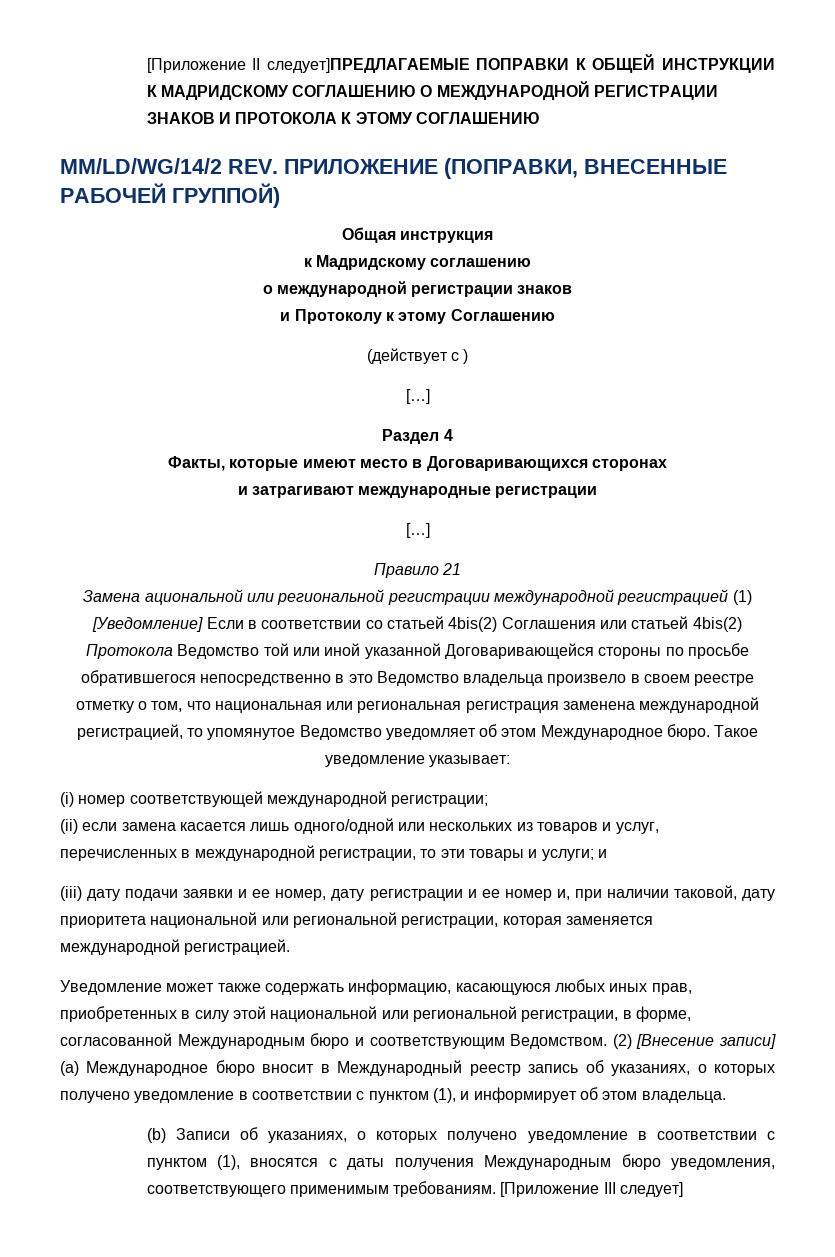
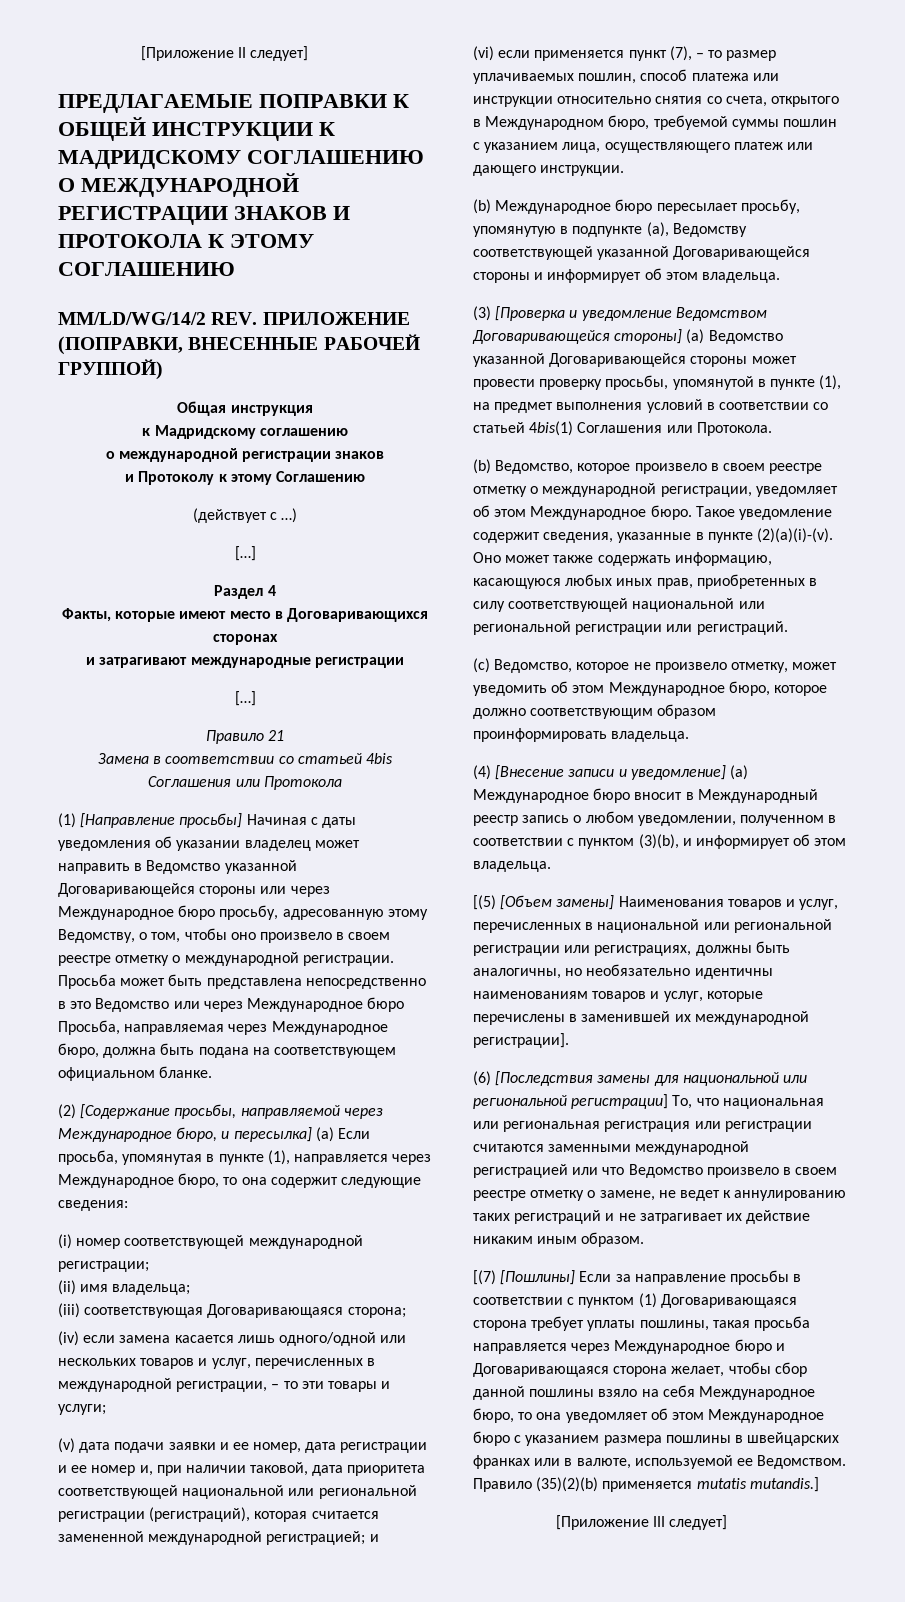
- [Приложение II следует]ПРЕДЛАГАЕМЫЕ ПОПРАВКИ К ОБЩЕЙ ИНСТРУКЦИИ К МАДРИДСКОМУ СОГЛАШЕНИЮ О МЕЖДУНАРОДНОЙ РЕГИСТРАЦИИ ЗНАКОВ И ПРОТОКОЛА К ЭТОМУ СОГЛАШЕНИЮ
+ [Приложение II следует]
+ ПРЕДЛАГАЕМЫЕ ПОПРАВКИ К ОБЩЕЙ ИНСТРУКЦИИ К МАДРИДСКОМУ СОГЛАШЕНИЮ О МЕЖДУНАРОДНОЙ РЕГИСТРАЦИИ ЗНАКОВ И ПРОТОКОЛА К ЭТОМУ СОГЛАШЕНИЮ
- (действует с )
+ (действует с …)
- Замена ациональной или региональной регистрации международной регистрацией (1) [Уведомление] Если в соответствии со статьей 4bis(2) Соглашения или статьей 4bis(2) Протокола Ведомство той или иной указанной Договаривающейся стороны по просьбе обратившегося непосредственно в это Ведомство владельца произвело в своем реестре отметку о том, что национальная или региональная регистрация заменена международной регистрацией, то упомянутое Ведомство уведомляет об этом Международное бюро. Такое уведомление указывает:
+ Замена в соответствии со статьей 4bis Соглашения или Протокола
+ (1) [Направление просьбы] Начиная с даты уведомления об указании владелец может направить в Ведомство указанной Договаривающейся стороны или через Международное бюро просьбу, адресованную этому Ведомству, о том, чтобы оно произвело в своем реестре отметку о международной регистрации. Просьба может быть представлена непосредственно в это Ведомство или через Международное бюро Просьба, направляемая через Международное бюро, должна быть подана на соответствующем официальном бланке.
+ (2) [Содержание просьбы, направляемой через Международное бюро, и пересылка] (а) Если просьба, упомянутая в пункте (1), направляется через Международное бюро, то она содержит следующие сведения:
- (ii) если замена касается лишь одного/одной или нескольких из товаров и услуг, перечисленных в международной регистрации, то эти товары и услуги; и
- (iii) дату подачи заявки и ее номер, дату регистрации и ее номер и, при наличии таковой, дату приоритета национальной или региональной регистрации, которая заменяется международной регистрацией.
- Уведомление может также содержать информацию, касающуюся любых иных прав, приобретенных в силу этой национальной или региональной регистрации, в форме, согласованной Международным бюро и соответствующим Ведомством. (2) [Внесение записи] (a) Международное бюро вносит в Международный реестр запись об указаниях, о которых получено уведомление в соответствии с пунктом (1), и информирует об этом владельца.
- (b) Записи об указаниях, о которых получено уведомление в соответствии с пунктом (1), вносятся с даты получения Международным бюро уведомления, соответствующего применимым требованиям. [Приложение III следует]
+ (ii) имя владельца;
+ (iii) соответствующая Договаривающаяся сторона;
+ (iv) если замена касается лишь одного/одной или нескольких товаров и услуг, перечисленных в международной регистрации, – то эти товары и услуги;
+ (v) дата подачи заявки и ее номер, дата регистрации и ее номер и, при наличии таковой, дата приоритета соответствующей национальной или региональной регистрации (регистраций), которая считается замененной международной регистрацией; и
+ (vi) если применяется пункт (7), – то размер уплачиваемых пошлин, способ платежа или инструкции относительно снятия со счета, открытого в Международном бюро, требуемой суммы пошлин с указанием лица, осуществляющего платеж или дающего инструкции.
+ (b) Международное бюро пересылает просьбу, упомянутую в подпункте (а), Ведомству соответствующей указанной Договаривающейся стороны и информирует об этом владельца.
+ (3) [Проверка и уведомление Ведомством Договаривающейся стороны] (a) Ведомство указанной Договаривающейся стороны может провести проверку просьбы, упомянутой в пункте (1), на предмет выполнения условий в соответствии со статьей 4bis(1) Соглашения или Протокола.
+ (b) Ведомство, которое произвело в своем реестре отметку о международной регистрации, уведомляет об этом Международное бюро. Такое уведомление содержит сведения, указанные в пункте (2)(а)(i)-(v). Оно может также содержать информацию, касающуюся любых иных прав, приобретенных в силу соответствующей национальной или региональной регистрации или регистраций.
+ (с) Ведомство, которое не произвело отметку, может уведомить об этом Международное бюро, которое должно соответствующим образом проинформировать владельца.
+ (4) [Внесение записи и уведомление] (a) Международное бюро вносит в Международный реестр запись о любом уведомлении, полученном в соответствии с пунктом (3)(b), и информирует об этом владельца.
+ [(5) [Объем замены] Наименования товаров и услуг, перечисленных в национальной или региональной регистрации или регистрациях, должны быть аналогичны, но необязательно идентичны наименованиям товаров и услуг, которые перечислены в заменившей их международной регистрации].
+ (6) [Последствия замены для национальной или региональной регистрации] То, что национальная или региональная регистрация или регистрации считаются заменными международной регистрацией или что Ведомство произвело в своем реестре отметку о замене, не ведет к аннулированию таких регистраций и не затрагивает их действие никаким иным образом.
+ [(7) [Пошлины] Если за направление просьбы в соответствии с пунктом (1) Договаривающаяся сторона требует уплаты пошлины, такая просьба направляется через Международное бюро и Договаривающаяся сторона желает, чтобы сбор данной пошлины взяло на себя Международное бюро, то она уведомляет об этом Международное бюро с указанием размера пошлины в швейцарских франках или в валюте, используемой ее Ведомством. Правило (35)(2)(b) применяется mutatis mutandis.]
+ [Приложение III следует]

